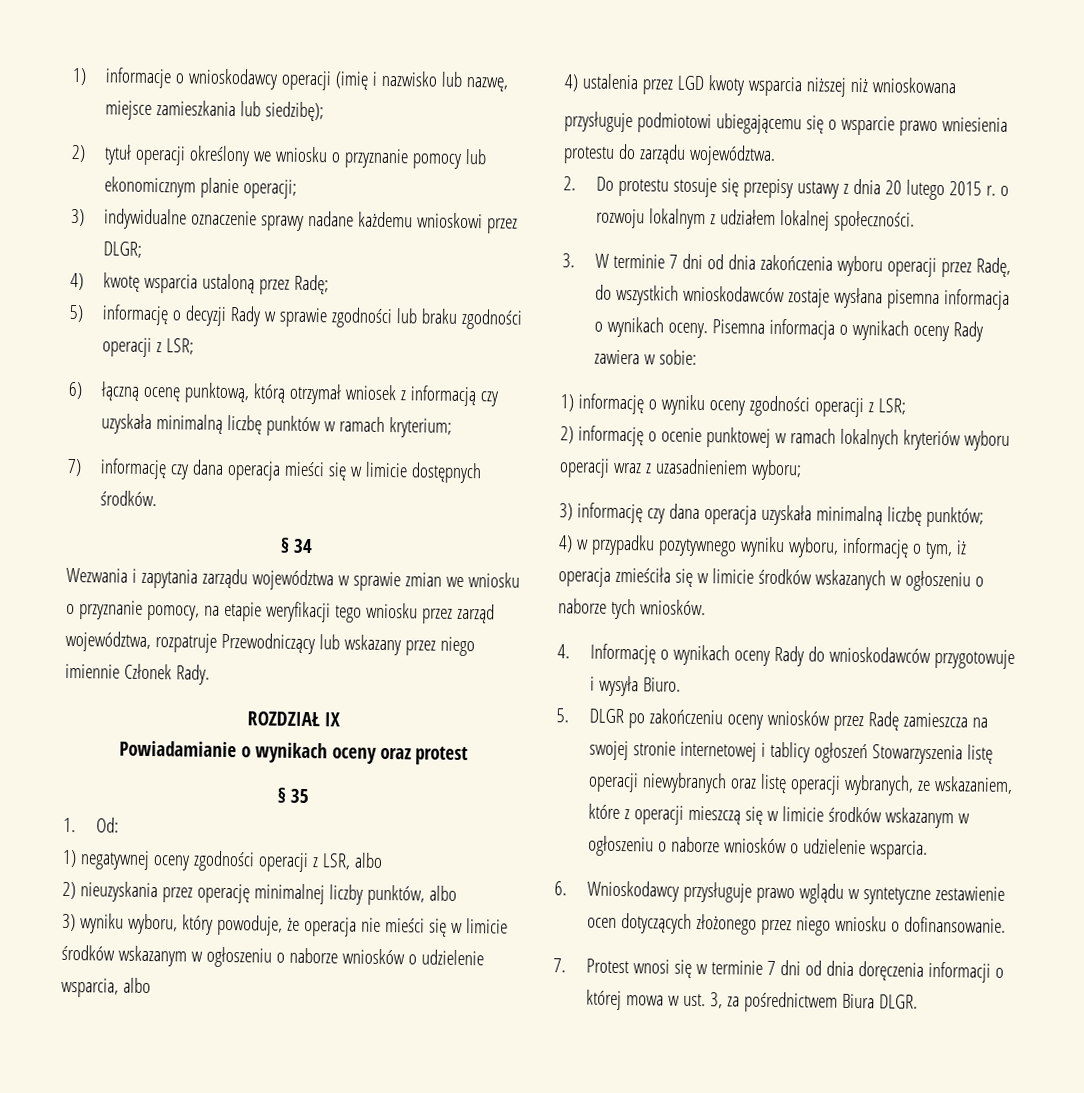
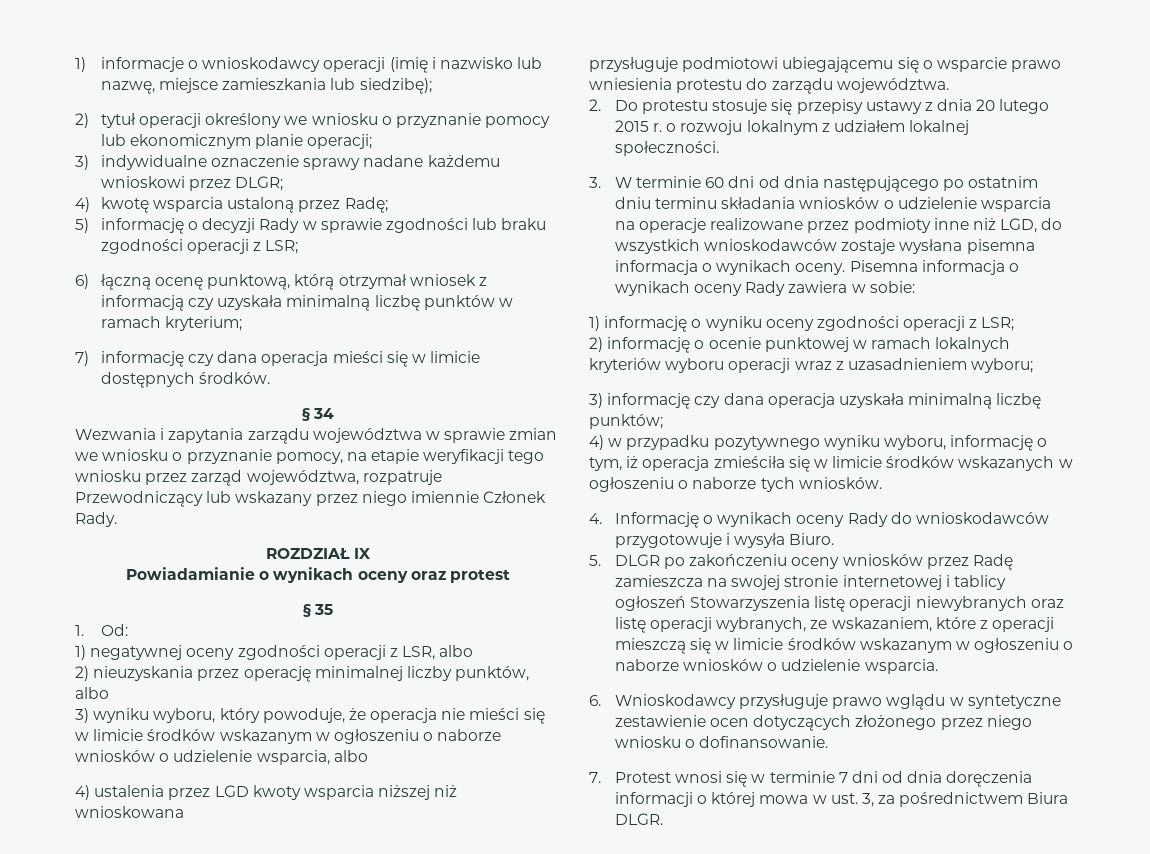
- 3. W terminie 7 dni od dnia zakończenia wyboru operacji przez Radę, do wszystkich wnioskodawców zostaje wysłana pisemna informacja o wynikach oceny.
+ 3. W terminie 60 dni od dnia następującego po ostatnim dniu terminu składania wniosków o udzielenie wsparcia na operacje realizowane przez podmioty inne niż LGD, do wszystkich wnioskodawców zostaje wysłana pisemna informacja o wynikach oceny.

